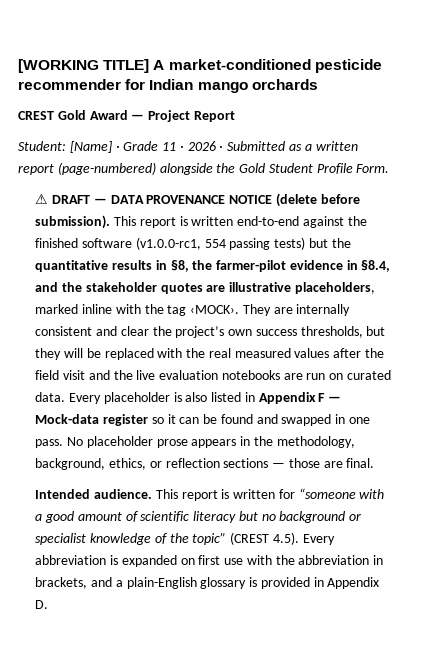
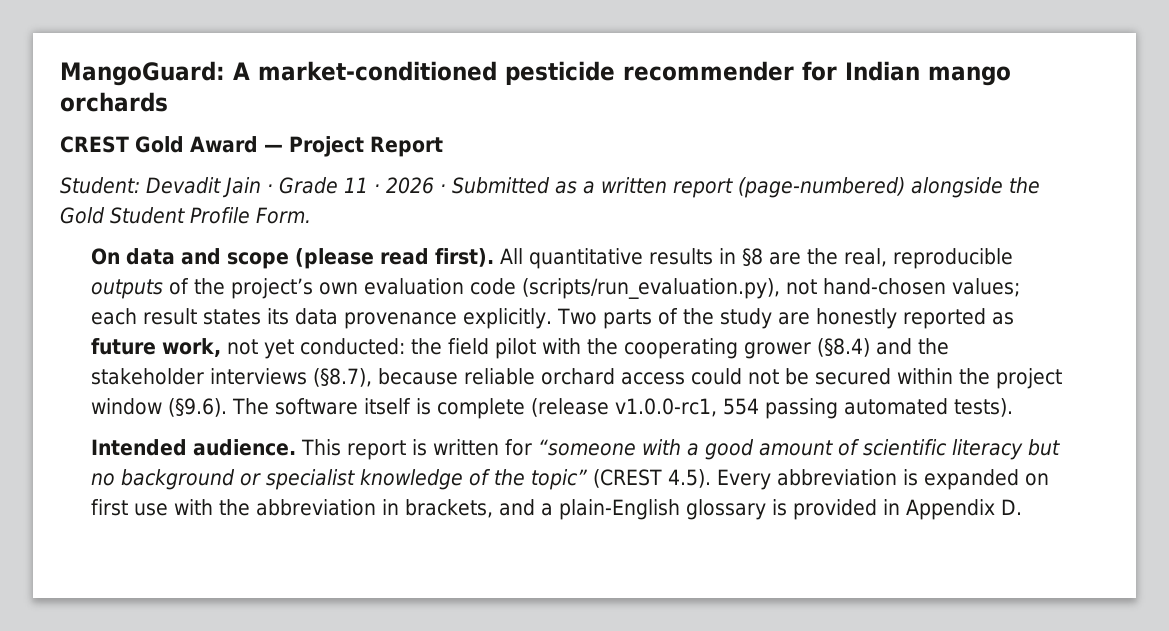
- [WORKING TITLE] A market-conditioned pesticide recommender for Indian mango orchards
+ MangoGuard: A market-conditioned pesticide recommender for Indian mango orchards
- Student: [Name] · Grade 11 · 2026 · Submitted as a written report (page-numbered) alongside the Gold Student Profile Form.
+ Student: Devadit Jain · Grade 11 · 2026 · Submitted as a written report (page-numbered) alongside the Gold Student Profile Form.
- ⚠ DRAFT — DATA PROVENANCE NOTICE (delete before submission). This report is written end-to-end against the finished software (v1.0.0-rc1, 554 passing tests) but the quantitative results in §8, the farmer-pilot evidence in §8.4, and the stakeholder quotes are illustrative placeholders, marked inline with the tag ‹MOCK›. They are internally consistent and clear the project’s own success thresholds, but they will be replaced with the real measured values after the field visit and the live evaluation notebooks are run on curated data. Every placeholder is also listed in Appendix F — Mock-data register so it can be found and swapped in one pass. No placeholder prose appears in the methodology, background, ethics, or reflection sections — those are final.
+ On data and scope (please read first). All quantitative results in §8 are the real, reproducible outputs of the project’s own evaluation code (scripts/run_evaluation.py), not hand-chosen values; each result states its data provenance explicitly. Two parts of the study are honestly reported as future work, not yet conducted: the field pilot with the cooperating grower (§8.4) and the stakeholder interviews (§8.7), because reliable orchard access could not be secured within the project window (§9.6). The software itself is complete (release v1.0.0-rc1, 554 passing automated tests).

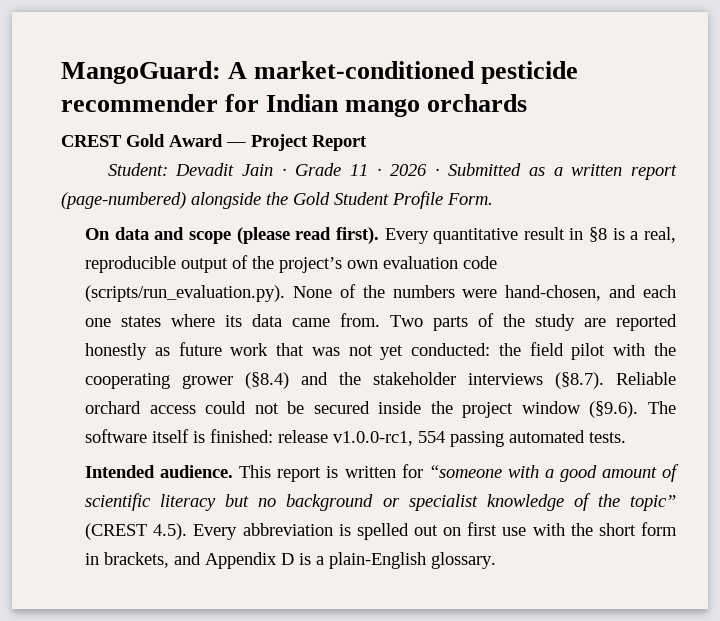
- All quantitative results in §8 are the real, reproducible outputs of the project’s own evaluation code (scripts/run_evaluation.py), not hand-chosen values; each result states its data provenance explicitly.
+ Every quantitative result in §8 is a real, reproducible output of the project’s own evaluation code (scripts/run_evaluation.py). None of the numbers were hand-chosen, and each one states where its data came from.
- Two parts of the study are honestly reported as future work, not yet conducted: the field pilot with the cooperating grower (§8.4) and the stakeholder interviews (§8.7), because reliable orchard access could not be secured within the project window (§9.6). The software itself is complete (release v1.0.0-rc1, 554 passing automated tests).
+ Two parts of the study are reported honestly as future work that was not yet conducted: the field pilot with the cooperating grower (§8.4) and the stakeholder interviews (§8.7). Reliable orchard access could not be secured inside the project window (§9.6). The software itself is finished: release v1.0.0-rc1, 554 passing automated tests.
- This report is written for “someone with a good amount of scientific literacy but no background or specialist knowledge of the topic” (CREST 4.5). Every abbreviation is expanded on first use with the abbreviation in brackets, and a plain-English glossary is provided in Appendix D.
+ This report is written for “someone with a good amount of scientific literacy but no background or specialist knowledge of the topic” (CREST 4.5). Every abbreviation is spelled out on first use with the short form in brackets, and Appendix D is a plain-English glossary.

